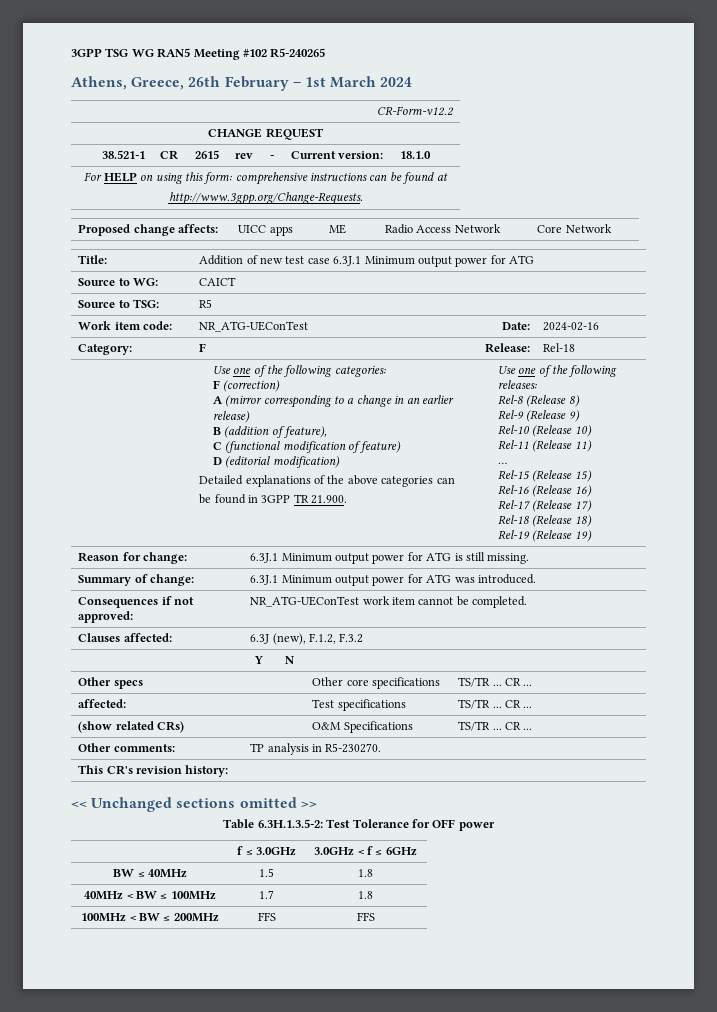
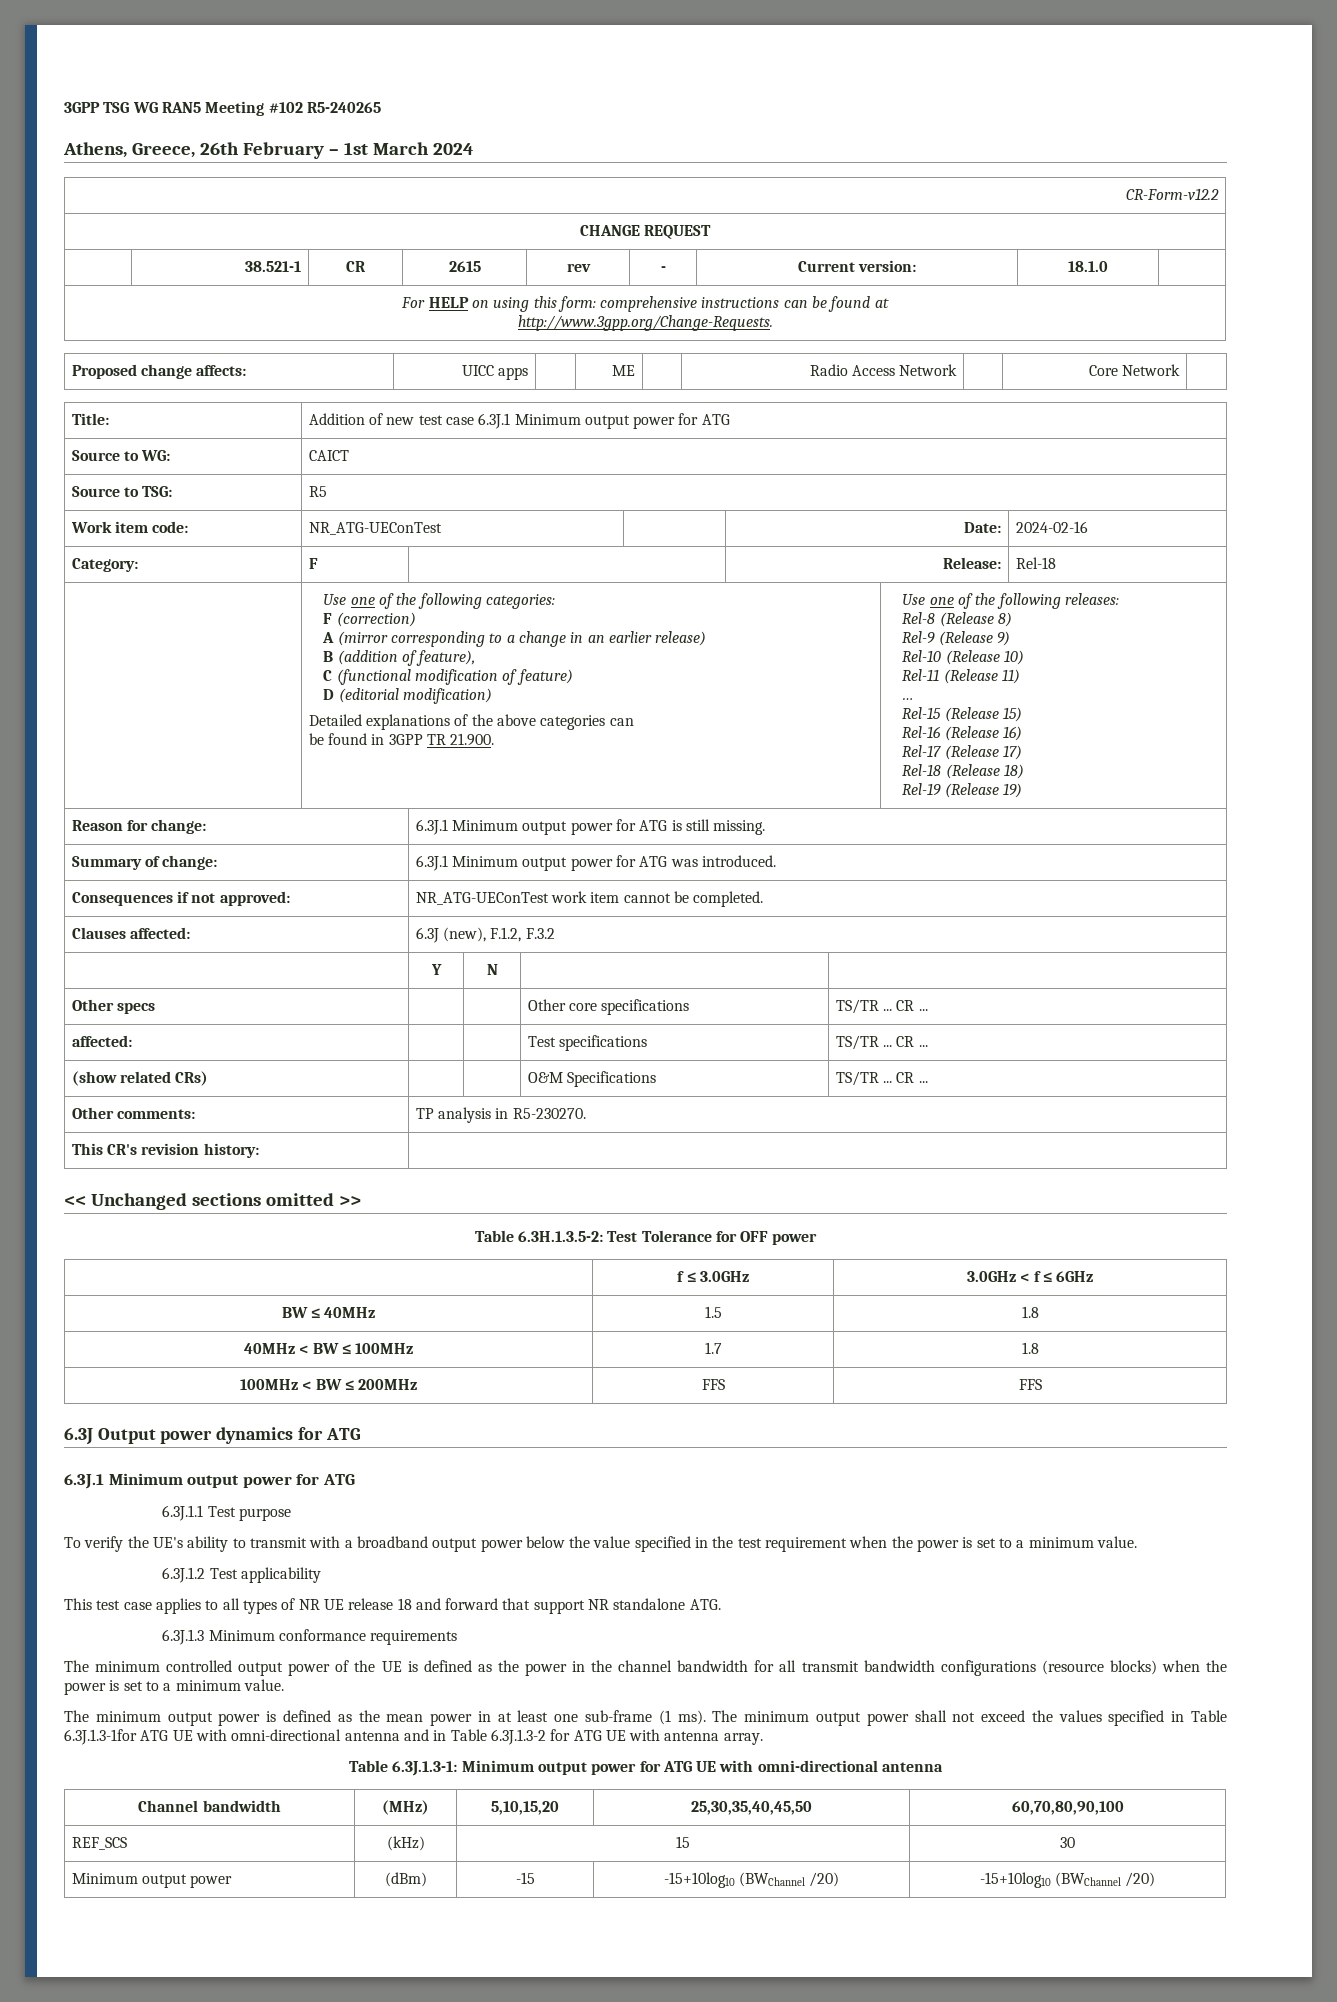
+ 6.3J Output power dynamics for ATG
+ 6.3J.1 Minimum output power for ATG
+ 6.3J.1.1 Test purpose
+ To verify the UE's ability to transmit with a broadband output power below the value specified in the test requirement when the power is set to a minimum value.
+ 6.3J.1.2 Test applicability
+ This test case applies to all types of NR UE release 18 and forward that support NR standalone ATG.
+ 6.3J.1.3 Minimum conformance requirements
+ The minimum controlled output power of the UE is defined as the power in the channel bandwidth for all transmit bandwidth configurations (resource blocks) when the power is set to a minimum value.
+ The minimum output power is defined as the mean power in at least one sub-frame (1 ms). The minimum output power shall not exceed the values specified in Table 6.3J.1.3-1for ATG UE with omni-directional antenna and in Table 6.3J.1.3-2 for ATG UE with antenna array.
+ Table 6.3J.1.3-1: Minimum output power for ATG UE with omni-directional antenna
+ Channel bandwidth | (MHz) | 5,10,15,20 | 25,30,35,40,45,50 | 60,70,80,90,100
+ REF_SCS | (kHz) | 15 | 30
+ Minimum output power | (dBm) | -15 | -15+10log10 (BWChannel /20) | -15+10log10 (BWChannel /20)

